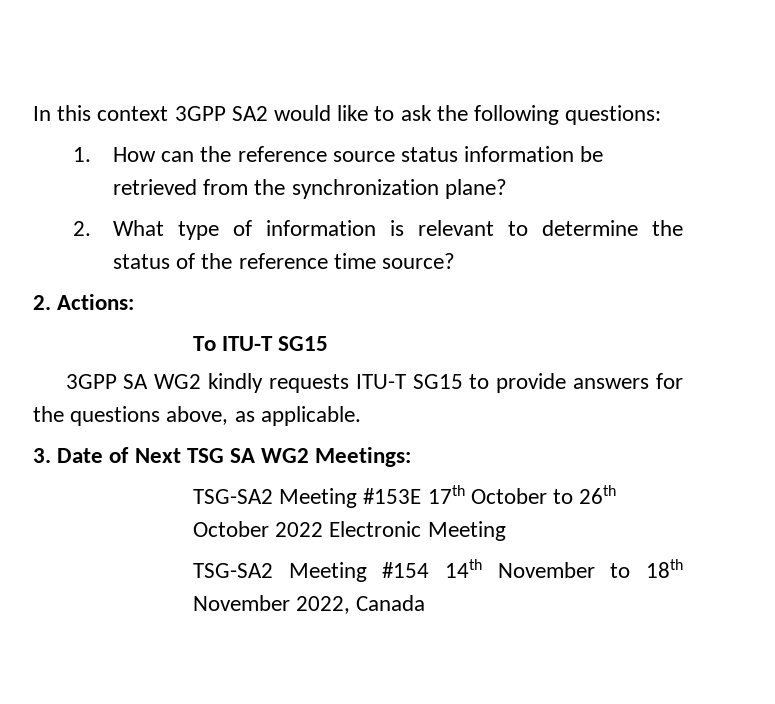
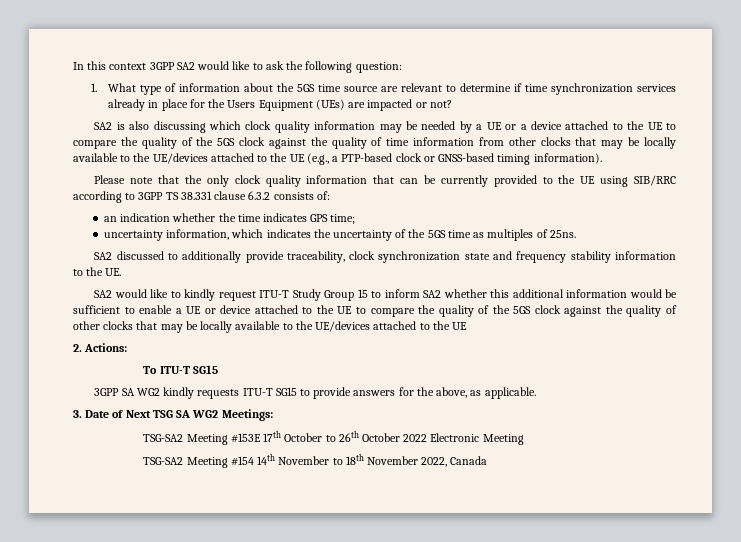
- In this context 3GPP SA2 would like to ask the following questions:
- 1. How can the reference source status information be retrieved from the synchronization plane?
- 2. What type of information is relevant to determine the status of the reference time source?
+ In this context 3GPP SA2 would like to ask the following question:
+ 1. What type of information about the 5GS time source are relevant to determine if time synchronization services already in place for the Users Equipment (UEs) are impacted or not?
+ SA2 is also discussing which clock quality information may be needed by a UE or a device attached to the UE to compare the quality of the 5GS clock against the quality of time information from other clocks that may be locally available to the UE/devices attached to the UE (e.g., a PTP-based clock or GNSS-based timing information).
+ Please note that the only clock quality information that can be currently provided to the UE using SIB/RRC according to 3GPP TS 38.331 clause 6.3.2 consists of:
+ an indication whether the time indicates GPS time;
+ uncertainty information, which indicates the uncertainty of the 5GS time as multiples of 25ns.
+ SA2 discussed to additionally provide traceability, clock synchronization state and frequency stability information to the UE.
+ SA2 would like to kindly request ITU-T Study Group 15 to inform SA2 whether this additional information would be sufficient to enable a UE or device attached to the UE to compare the quality of the 5GS clock against the quality of other clocks that may be locally available to the UE/devices attached to the UE
- 3GPP SA WG2 kindly requests ITU-T SG15 to provide answers for the questions above, as applicable.
+ 3GPP SA WG2 kindly requests ITU-T SG15 to provide answers for the above, as applicable.

